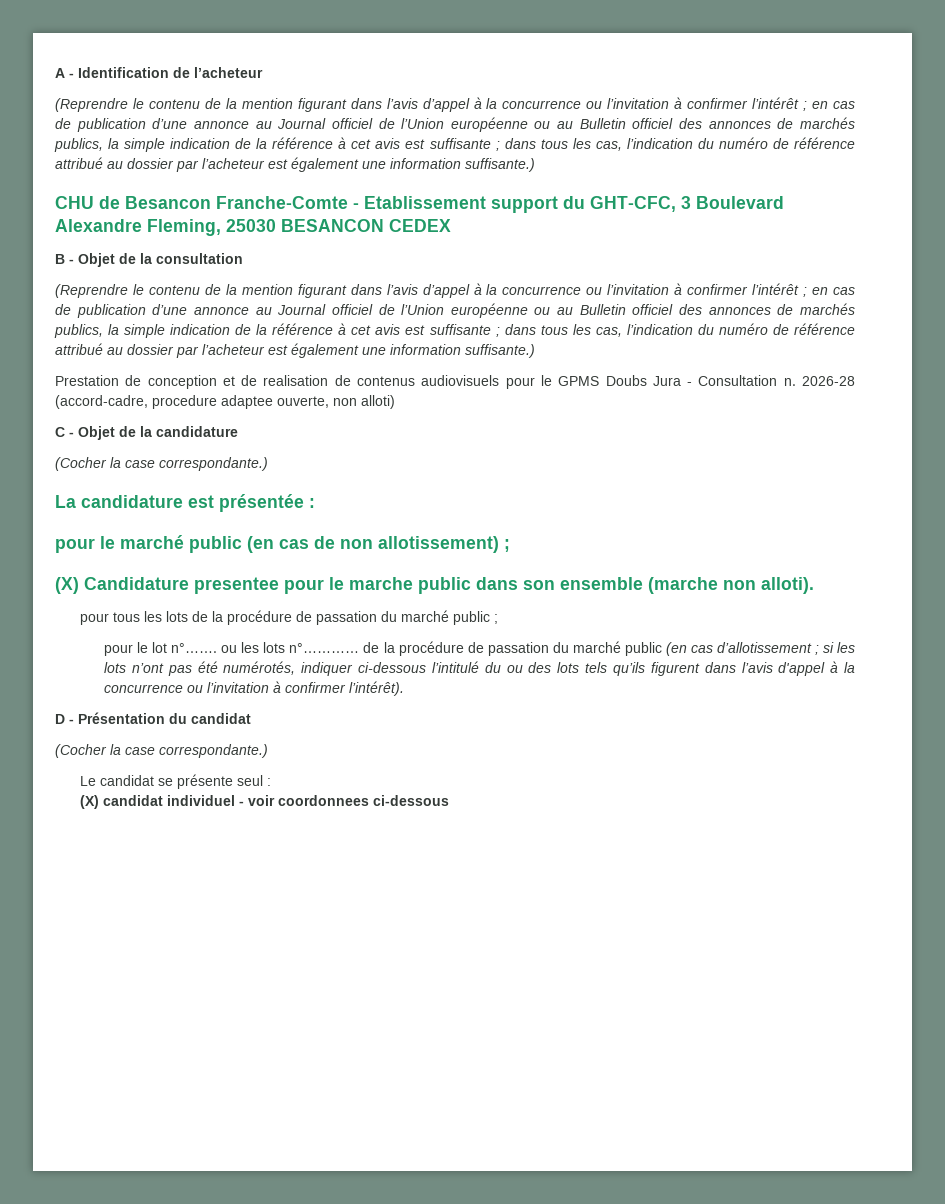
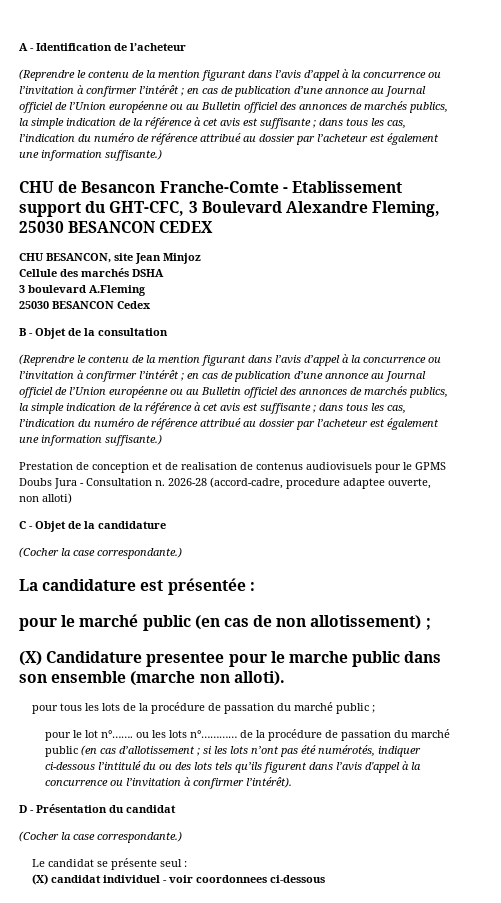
+ CHU BESANCON, site Jean Minjoz
+ Cellule des marchés DSHA
+ 3 boulevard A.Fleming
+ 25030 BESANCON Cedex

